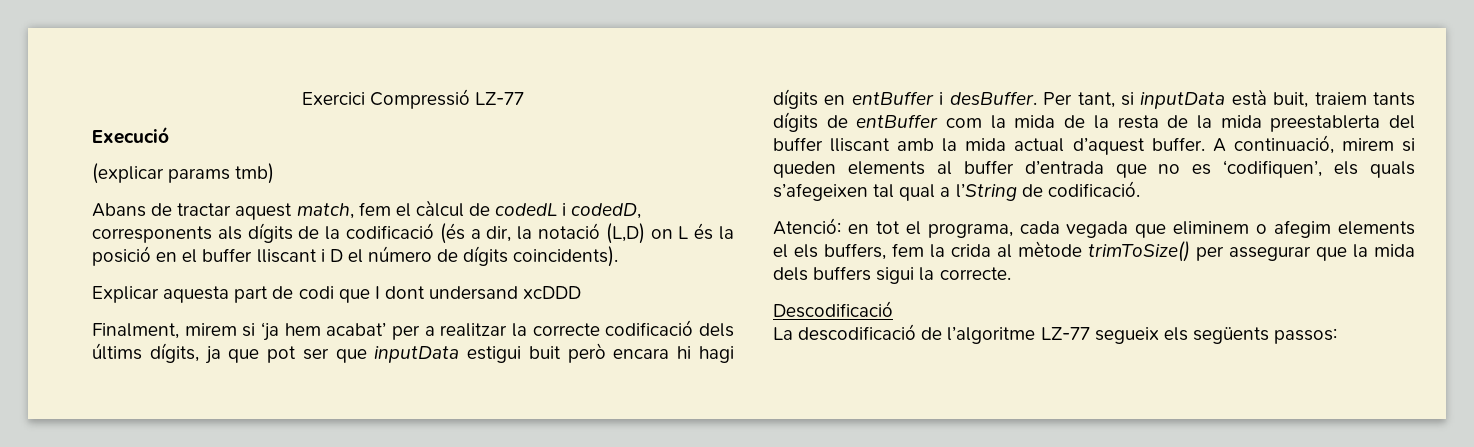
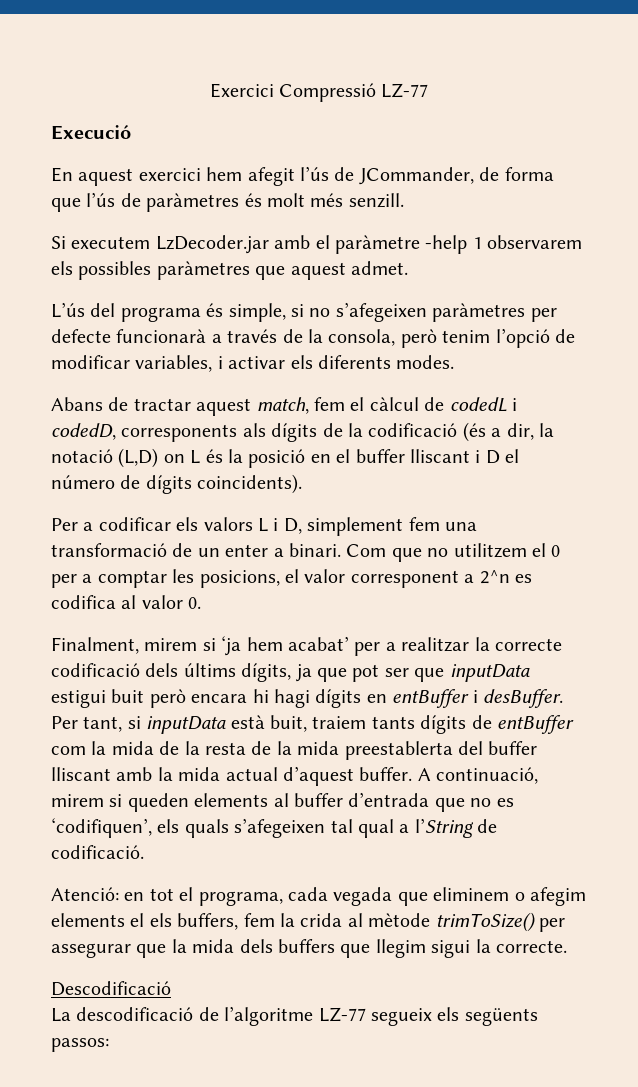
- (explicar params tmb)
+ En aquest exercici hem afegit l’ús de JCommander, de forma que l’ús de paràmetres és molt més senzill.
+ Si executem LzDecoder.jar amb el paràmetre -help 1 observarem els possibles paràmetres que aquest admet.
+ L’ús del programa és simple, si no s’afegeixen paràmetres per defecte funcionarà a través de la consola, però tenim l’opció de modificar variables, i activar els diferents modes.
- Explicar aquesta part de codi que I dont undersand xcDDD
+ Per a codificar els valors L i D, simplement fem una transformació de un enter a binari. Com que no utilitzem el 0 per a comptar les posicions, el valor corresponent a 2^n es codifica al valor 0.
- Atenció: en tot el programa, cada vegada que eliminem o afegim elements el els buffers, fem la crida al mètode trimToSize() per assegurar que la mida dels buffers sigui la correcte.
+ Atenció: en tot el programa, cada vegada que eliminem o afegim elements el els buffers, fem la crida al mètode trimToSize() per assegurar que la mida dels buffers que llegim sigui la correcte.

